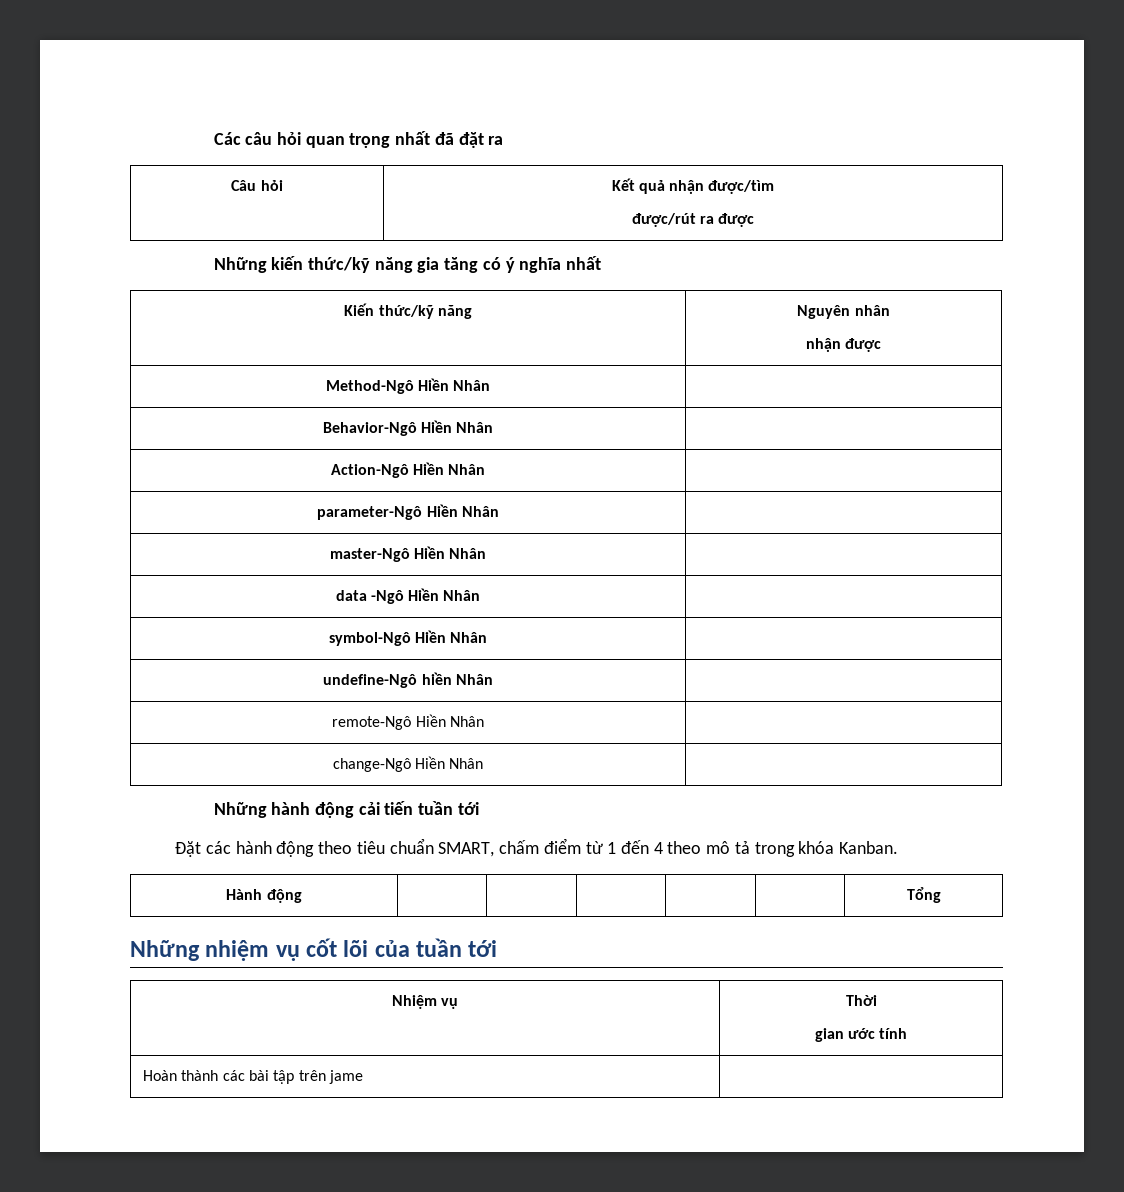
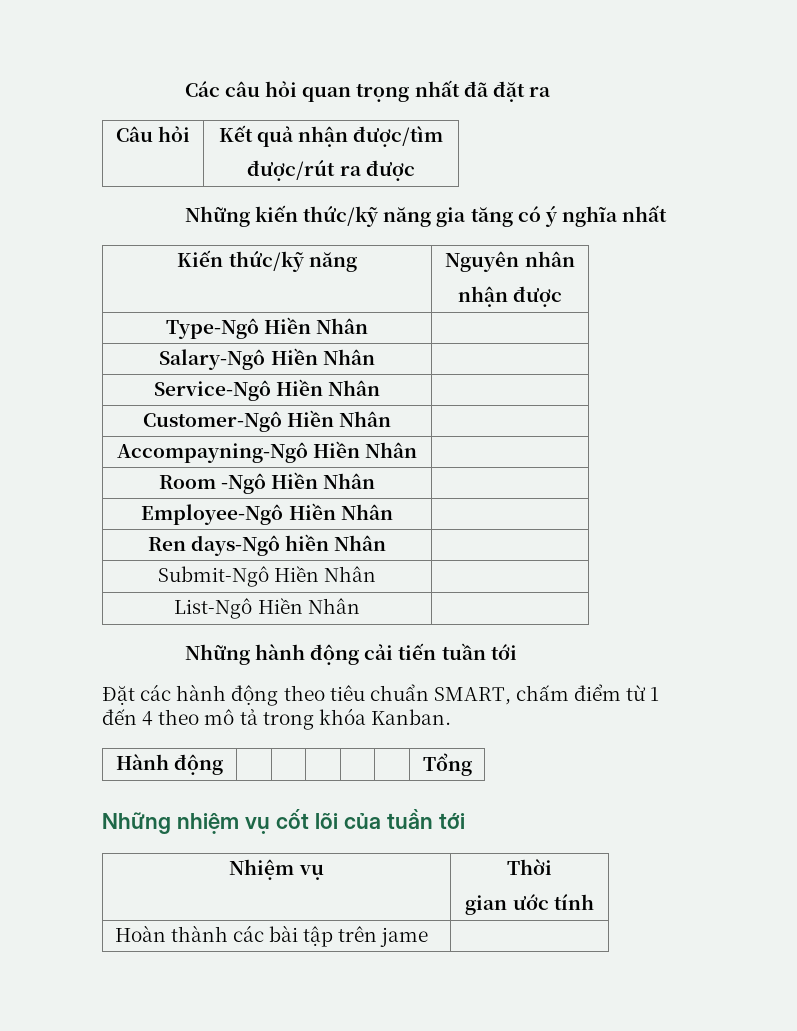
- Method-Ngô Hiền Nhân |
- Behavior-Ngô Hiền Nhân |
- Action-Ngô Hiền Nhân |
- parameter-Ngô Hiền Nhân |
- master-Ngô Hiền Nhân |
- data -Ngô Hiền Nhân |
+ Type-Ngô Hiền Nhân |
+ Salary-Ngô Hiền Nhân |
+ Service-Ngô Hiền Nhân |
+ Customer-Ngô Hiền Nhân |
+ Accompayning-Ngô Hiền Nhân |
+ Room -Ngô Hiền Nhân |
- symbol-Ngô Hiền Nhân |
- undefine-Ngô hiền Nhân |
+ Employee-Ngô Hiền Nhân |
+ Ren days-Ngô hiền Nhân |
- remote-Ngô Hiền Nhân |
- change-Ngô Hiền Nhân |
+ Submit-Ngô Hiền Nhân |
+ List-Ngô Hiền Nhân |

